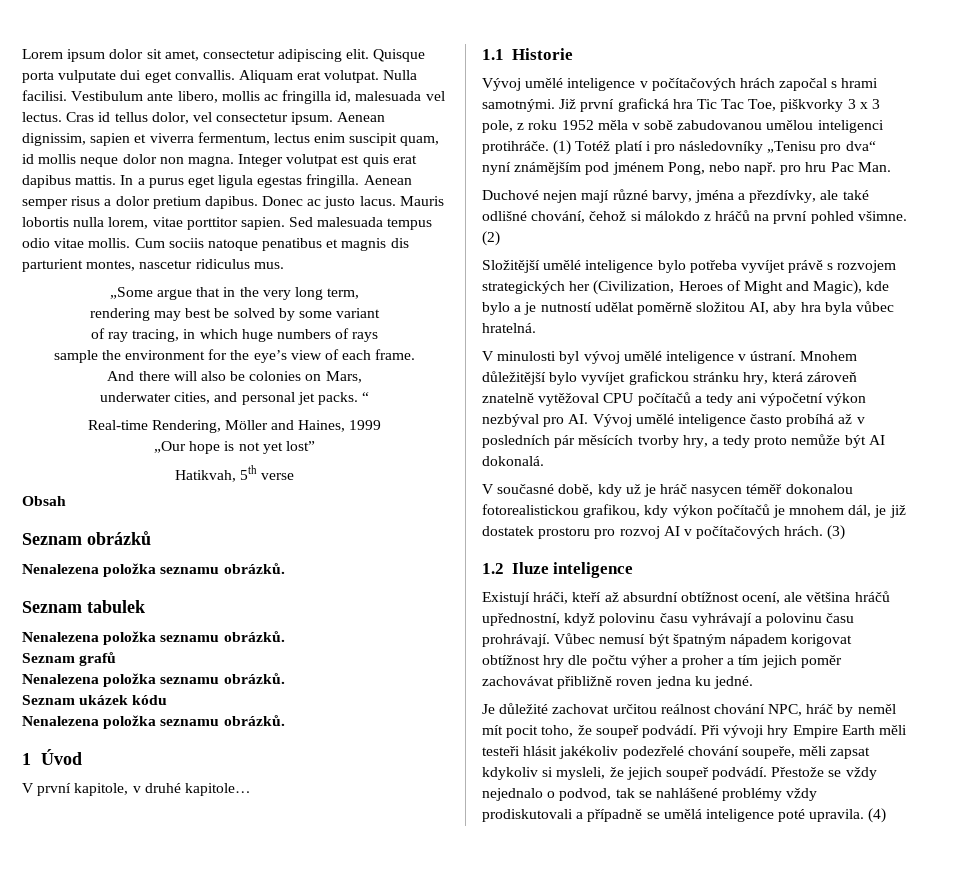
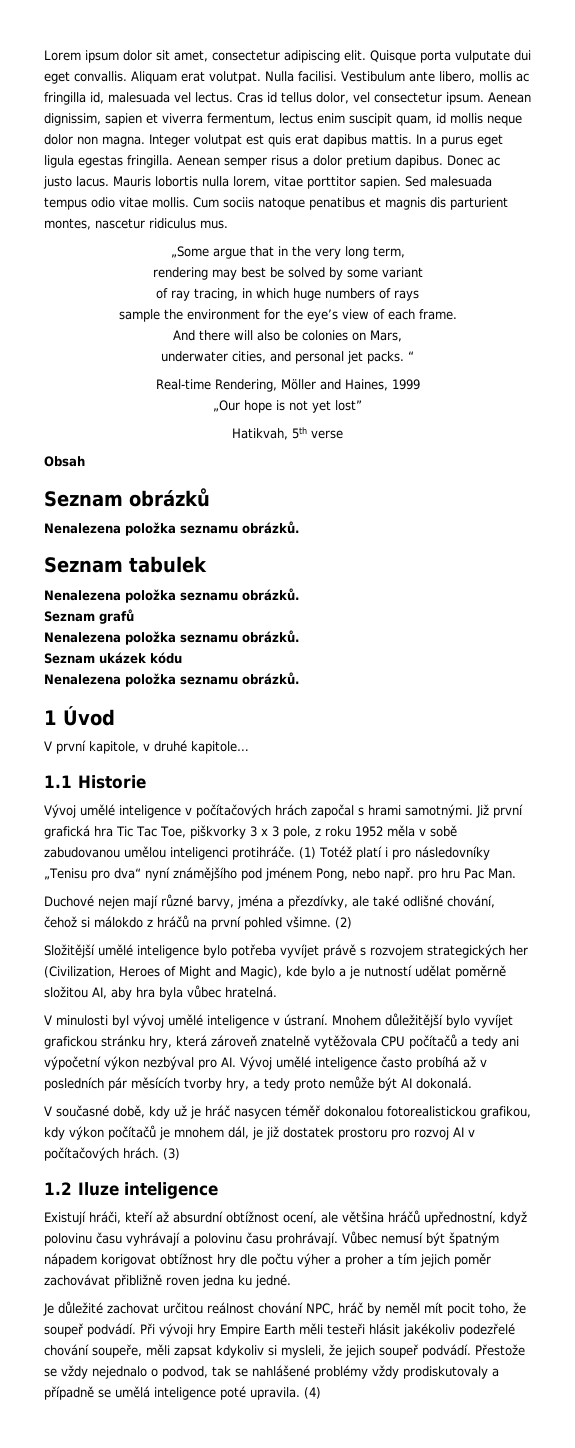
- (1) Totéž platí i pro následovníky „Tenisu pro dva“ nyní známějším pod jménem Pong, nebo např. pro hru Pac Man.
+ (1) Totéž platí i pro následovníky „Tenisu pro dva“ nyní známějšího pod jménem Pong, nebo např. pro hru Pac Man.
- Mnohem důležitější bylo vyvíjet grafickou stránku hry, která zároveň znatelně vytěžoval CPU počítačů a tedy ani výpočetní výkon nezbýval pro AI. Vývoj umělé inteligence často probíhá až v posledních pár měsících tvorby hry, a tedy proto nemůže být AI dokonalá.
+ Mnohem důležitější bylo vyvíjet grafickou stránku hry, která zároveň znatelně vytěžovala CPU počítačů a tedy ani výpočetní výkon nezbýval pro AI. Vývoj umělé inteligence často probíhá až v posledních pár měsících tvorby hry, a tedy proto nemůže být AI dokonalá.
- Přestože se vždy nejednalo o podvod, tak se nahlášené problémy vždy prodiskutovali a případně se umělá inteligence poté upravila.
+ Přestože se vždy nejednalo o podvod, tak se nahlášené problémy vždy prodiskutovaly a případně se umělá inteligence poté upravila.

